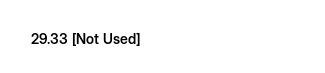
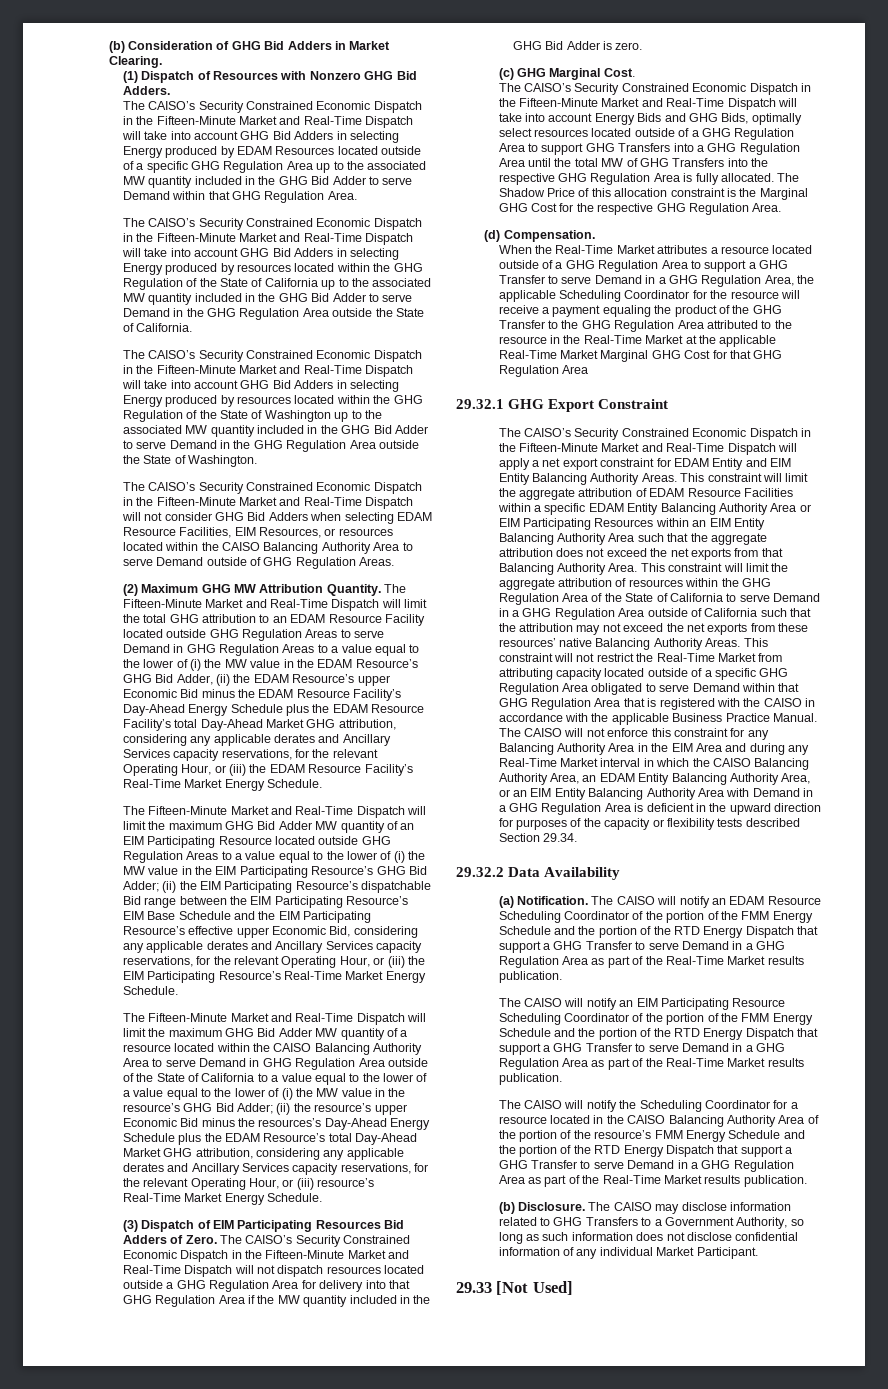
+ (b) Consideration of GHG Bid Adders in Market Clearing.
+ (1) Dispatch of Resources with Nonzero GHG Bid Adders.
+ The CAISO’s Security Constrained Economic Dispatch in the Fifteen-Minute Market and Real-Time Dispatch will take into account GHG Bid Adders in selecting Energy produced by EDAM Resources located outside of a specific GHG Regulation Area up to the associated MW quantity included in the GHG Bid Adder to serve Demand within that GHG Regulation Area.
+ The CAISO’s Security Constrained Economic Dispatch in the Fifteen-Minute Market and Real-Time Dispatch will take into account GHG Bid Adders in selecting Energy produced by resources located within the GHG Regulation of the State of California up to the associated MW quantity included in the GHG Bid Adder to serve Demand in the GHG Regulation Area outside the State of California.
+ The CAISO’s Security Constrained Economic Dispatch in the Fifteen-Minute Market and Real-Time Dispatch will take into account GHG Bid Adders in selecting Energy produced by resources located within the GHG Regulation of the State of Washington up to the associated MW quantity included in the GHG Bid Adder to serve Demand in the GHG Regulation Area outside the State of Washington.
+ The CAISO’s Security Constrained Economic Dispatch in the Fifteen-Minute Market and Real-Time Dispatch will not consider GHG Bid Adders when selecting EDAM Resource Facilities, EIM Resources, or resources located within the CAISO Balancing Authority Area to serve Demand outside of GHG Regulation Areas.
+ (2) Maximum GHG MW Attribution Quantity. The Fifteen-Minute Market and Real-Time Dispatch will limit the total GHG attribution to an EDAM Resource Facility located outside GHG Regulation Areas to serve Demand in GHG Regulation Areas to a value equal to the lower of (i) the MW value in the EDAM Resource’s GHG Bid Adder, (ii) the EDAM Resource’s upper Economic Bid minus the EDAM Resource Facility’s Day-Ahead Energy Schedule plus the EDAM Resource Facility’s total Day-Ahead Market GHG attribution, considering any applicable derates and Ancillary Services capacity reservations, for the relevant Operating Hour, or (iii) the EDAM Resource Facility’s Real-Time Market Energy Schedule.
+ The Fifteen-Minute Market and Real-Time Dispatch will limit the maximum GHG Bid Adder MW quantity of an EIM Participating Resource located outside GHG Regulation Areas to a value equal to the lower of (i) the MW value in the EIM Participating Resource’s GHG Bid Adder; (ii) the EIM Participating Resource’s dispatchable Bid range between the EIM Participating Resource’s EIM Base Schedule and the EIM Participating Resource’s effective upper Economic Bid, considering any applicable derates and Ancillary Services capacity reservations, for the relevant Operating Hour, or (iii) the EIM Participating Resource’s Real-Time Market Energy Schedule.
+ The Fifteen-Minute Market and Real-Time Dispatch will limit the maximum GHG Bid Adder MW quantity of a resource located within the CAISO Balancing Authority Area to serve Demand in GHG Regulation Area outside of the State of California to a value equal to the lower of a value equal to the lower of (i) the MW value in the resource’s GHG Bid Adder; (ii) the resource’s upper Economic Bid minus the resources’s Day-Ahead Energy Schedule plus the EDAM Resource’s total Day-Ahead Market GHG attribution, considering any applicable derates and Ancillary Services capacity reservations, for the relevant Operating Hour, or (iii) resource’s Real-Time Market Energy Schedule.
+ (3) Dispatch of EIM Participating Resources Bid Adders of Zero. The CAISO’s Security Constrained Economic Dispatch in the Fifteen-Minute Market and Real-Time Dispatch will not dispatch resources located outside a GHG Regulation Area for delivery into that GHG Regulation Area if the MW quantity included in the GHG Bid Adder is zero.
+ (c) GHG Marginal Cost.
+ The CAISO’s Security Constrained Economic Dispatch in the Fifteen-Minute Market and Real-Time Dispatch will take into account Energy Bids and GHG Bids, optimally select resources located outside of a GHG Regulation Area to support GHG Transfers into a GHG Regulation Area until the total MW of GHG Transfers into the respective GHG Regulation Area is fully allocated. The Shadow Price of this allocation constraint is the Marginal GHG Cost for the respective GHG Regulation Area.
+ (d) Compensation.
+ When the Real-Time Market attributes a resource located outside of a GHG Regulation Area to support a GHG Transfer to serve Demand in a GHG Regulation Area, the applicable Scheduling Coordinator for the resource will receive a payment equaling the product of the GHG Transfer to the GHG Regulation Area attributed to the resource in the Real-Time Market at the applicable Real-Time Market Marginal GHG Cost for that GHG Regulation Area
+ 29.32.1 GHG Export Constraint
+ The CAISO’s Security Constrained Economic Dispatch in the Fifteen-Minute Market and Real-Time Dispatch will apply a net export constraint for EDAM Entity and EIM Entity Balancing Authority Areas. This constraint will limit the aggregate attribution of EDAM Resource Facilities within a specific EDAM Entity Balancing Authority Area or EIM Participating Resources within an EIM Entity Balancing Authority Area such that the aggregate attribution does not exceed the net exports from that Balancing Authority Area. This constraint will limit the aggregate attribution of resources within the GHG Regulation Area of the State of California to serve Demand in a GHG Regulation Area outside of California such that the attribution may not exceed the net exports from these resources’ native Balancing Authority Areas. This constraint will not restrict the Real-Time Market from attributing capacity located outside of a specific GHG Regulation Area obligated to serve Demand within that GHG Regulation Area that is registered with the CAISO in accordance with the applicable Business Practice Manual. The CAISO will not enforce this constraint for any Balancing Authority Area in the EIM Area and during any Real-Time Market interval in which the CAISO Balancing Authority Area, an EDAM Entity Balancing Authority Area, or an EIM Entity Balancing Authority Area with Demand in a GHG Regulation Area is deficient in the upward direction for purposes of the capacity or flexibility tests described Section 29.34.
+ 29.32.2 Data Availability
+ (a) Notification. The CAISO will notify an EDAM Resource Scheduling Coordinator of the portion of the FMM Energy Schedule and the portion of the RTD Energy Dispatch that support a GHG Transfer to serve Demand in a GHG Regulation Area as part of the Real-Time Market results publication.
+ The CAISO will notify an EIM Participating Resource Scheduling Coordinator of the portion of the FMM Energy Schedule and the portion of the RTD Energy Dispatch that support a GHG Transfer to serve Demand in a GHG Regulation Area as part of the Real-Time Market results publication.
+ The CAISO will notify the Scheduling Coordinator for a resource located in the CAISO Balancing Authority Area of the portion of the resource’s FMM Energy Schedule and the portion of the RTD Energy Dispatch that support a GHG Transfer to serve Demand in a GHG Regulation Area as part of the Real-Time Market results publication.
+ (b) Disclosure. The CAISO may disclose information related to GHG Transfers to a Government Authority, so long as such information does not disclose confidential information of any individual Market Participant.

